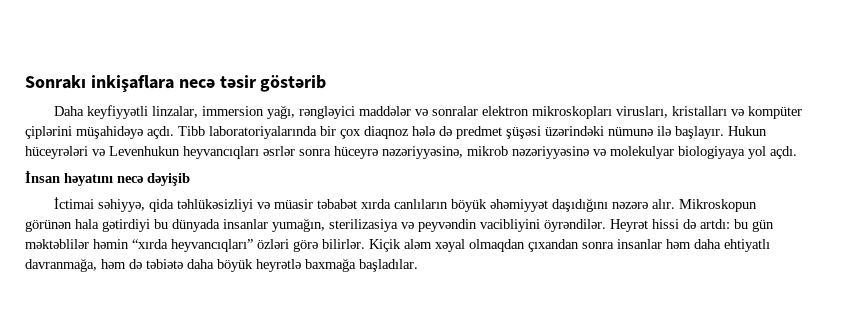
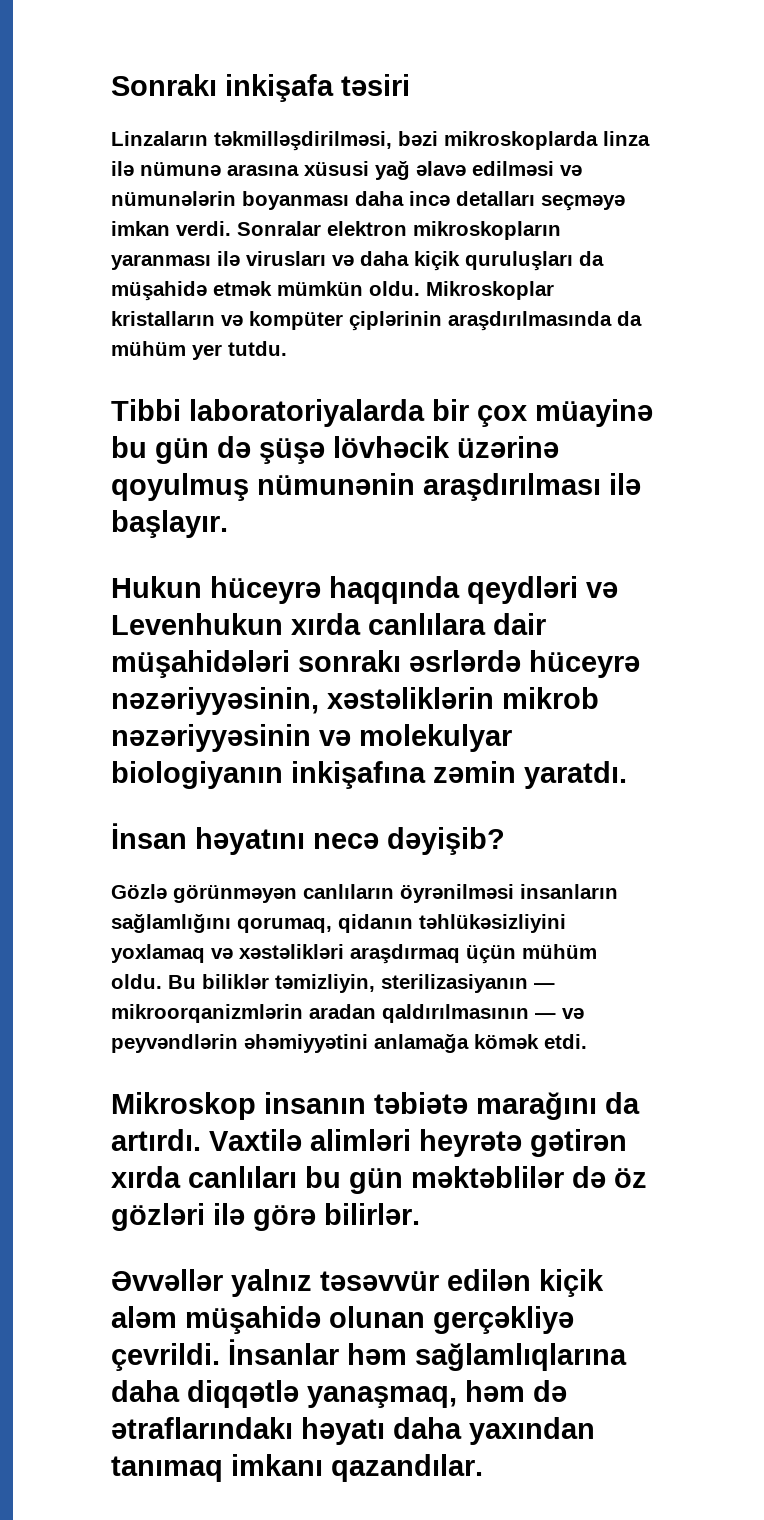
- Sonrakı inkişaflara necə təsir göstərib
- Daha keyfiyyətli linzalar, immersion yağı, rəngləyici maddələr və sonralar elektron mikroskopları virusları, kristalları və kompüter çiplərini müşahidəyə açdı. Tibb laboratoriyalarında bir çox diaqnoz hələ də predmet şüşəsi üzərindəki nümunə ilə başlayır. Hukun hüceyrələri və Levenhukun heyvancıqları əsrlər sonra hüceyrə nəzəriyyəsinə, mikrob nəzəriyyəsinə və molekulyar biologiyaya yol açdı.
- İnsan həyatını necə dəyişib
- İctimai səhiyyə, qida təhlükəsizliyi və müasir təbabət xırda canlıların böyük əhəmiyyət daşıdığını nəzərə alır. Mikroskopun görünən hala gətirdiyi bu dünyada insanlar yumağın, sterilizasiya və peyvəndin vacibliyini öyrəndilər. Heyrət hissi də artdı: bu gün məktəblilər həmin “xırda heyvancıqları” özləri görə bilirlər. Kiçik aləm xəyal olmaqdan çıxandan sonra insanlar həm daha ehtiyatlı davranmağa, həm də təbiətə daha böyük heyrətlə baxmağa başladılar.
+ Sonrakı inkişafa təsiri
+ Linzaların təkmilləşdirilməsi, bəzi mikroskoplarda linza ilə nümunə arasına xüsusi yağ əlavə edilməsi və nümunələrin boyanması daha incə detalları seçməyə imkan verdi. Sonralar elektron mikroskopların yaranması ilə virusları və daha kiçik quruluşları da müşahidə etmək mümkün oldu. Mikroskoplar kristalların və kompüter çiplərinin araşdırılmasında da mühüm yer tutdu.
+ Tibbi laboratoriyalarda bir çox müayinə bu gün də şüşə lövhəcik üzərinə qoyulmuş nümunənin araşdırılması ilə başlayır.
+ Hukun hüceyrə haqqında qeydləri və Levenhukun xırda canlılara dair müşahidələri sonrakı əsrlərdə hüceyrə nəzəriyyəsinin, xəstəliklərin mikrob nəzəriyyəsinin və molekulyar biologiyanın inkişafına zəmin yaratdı.
+ İnsan həyatını necə dəyişib?
+ Gözlə görünməyən canlıların öyrənilməsi insanların sağlamlığını qorumaq, qidanın təhlükəsizliyini yoxlamaq və xəstəlikləri araşdırmaq üçün mühüm oldu. Bu biliklər təmizliyin, sterilizasiyanın — mikroorqanizmlərin aradan qaldırılmasının — və peyvəndlərin əhəmiyyətini anlamağa kömək etdi.
+ Mikroskop insanın təbiətə marağını da artırdı. Vaxtilə alimləri heyrətə gətirən xırda canlıları bu gün məktəblilər də öz gözləri ilə görə bilirlər.
+ Əvvəllər yalnız təsəvvür edilən kiçik aləm müşahidə olunan gerçəkliyə çevrildi. İnsanlar həm sağlamlıqlarına daha diqqətlə yanaşmaq, həm də ətraflarındakı həyatı daha yaxından tanımaq imkanı qazandılar.

